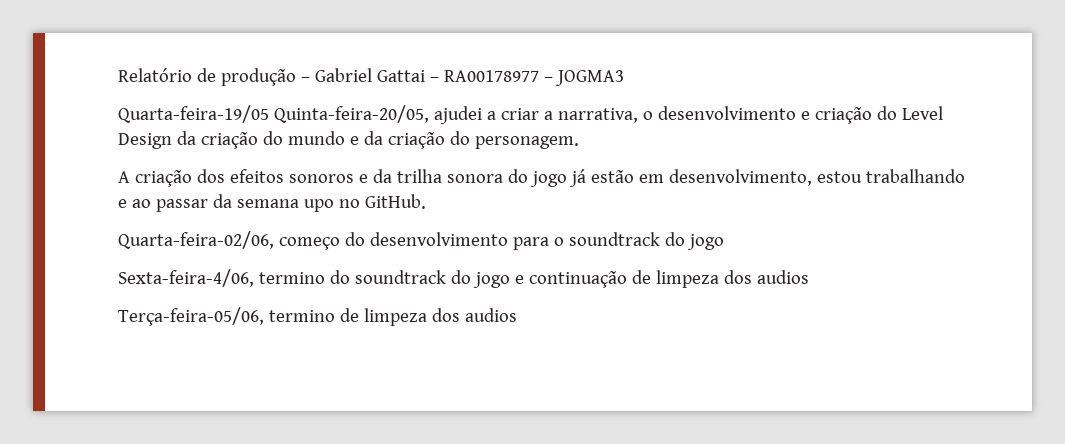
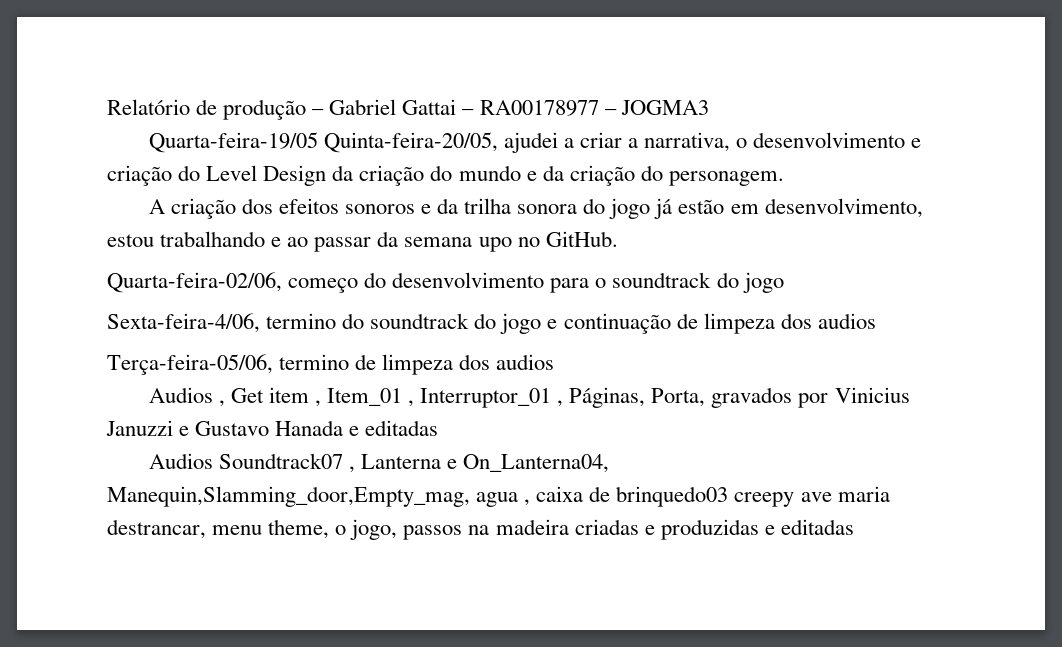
+ Audios , Get item , Item_01 , Interruptor_01 , Páginas, Porta, gravados por Vinicius Januzzi e Gustavo Hanada e editadas
+ Audios Soundtrack07 , Lanterna e On_Lanterna04, Manequin,Slamming_door,Empty_mag, agua , caixa de brinquedo03 creepy ave maria destrancar, menu theme, o jogo, passos na madeira criadas e produzidas e editadas

